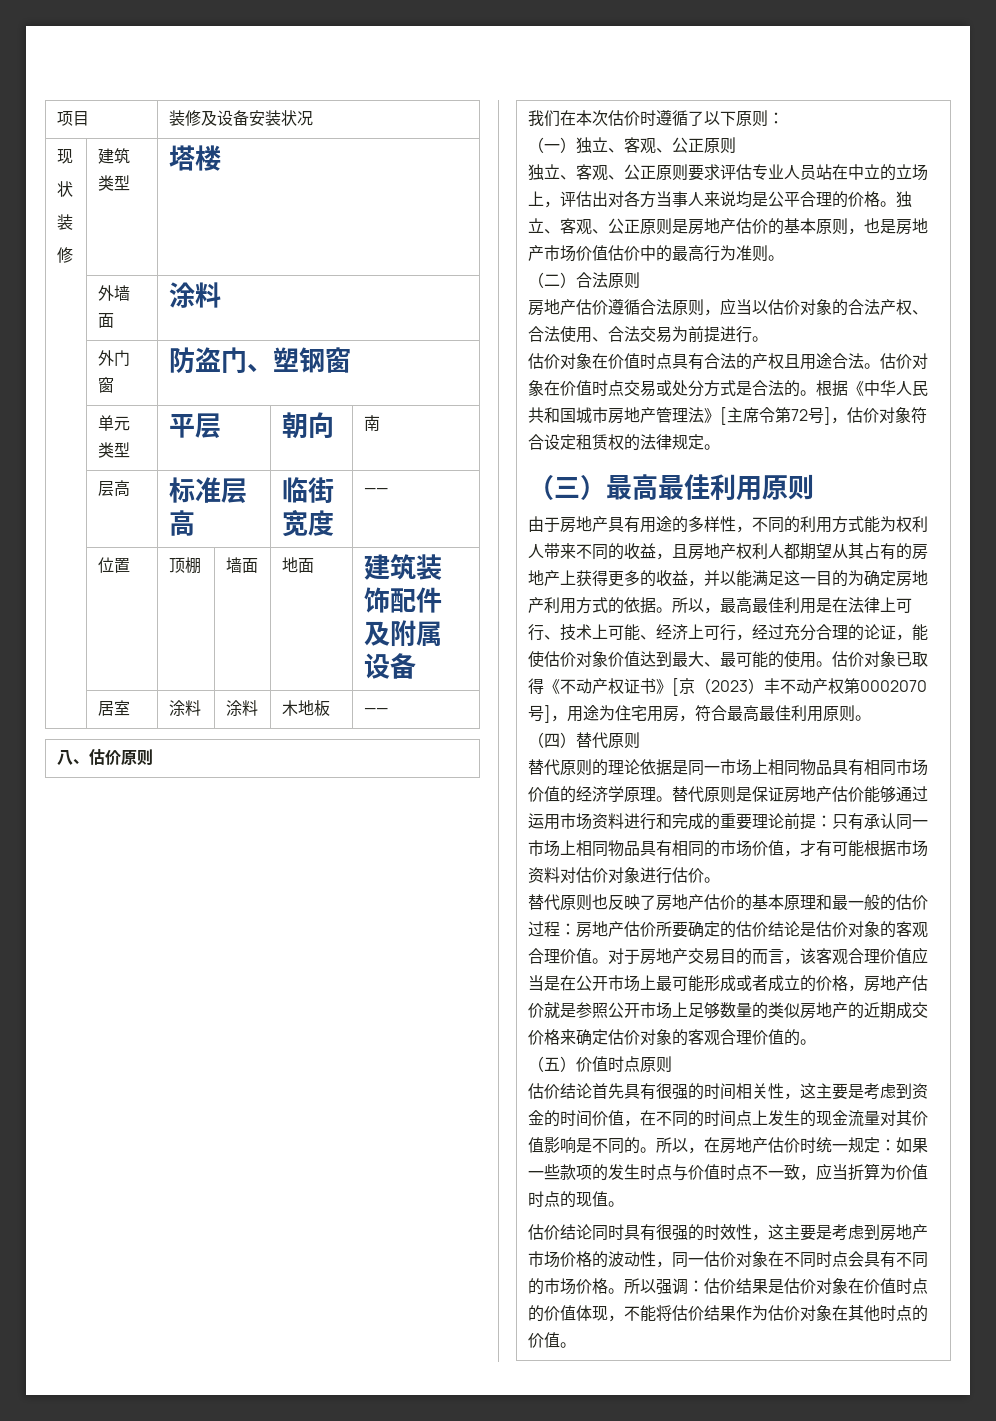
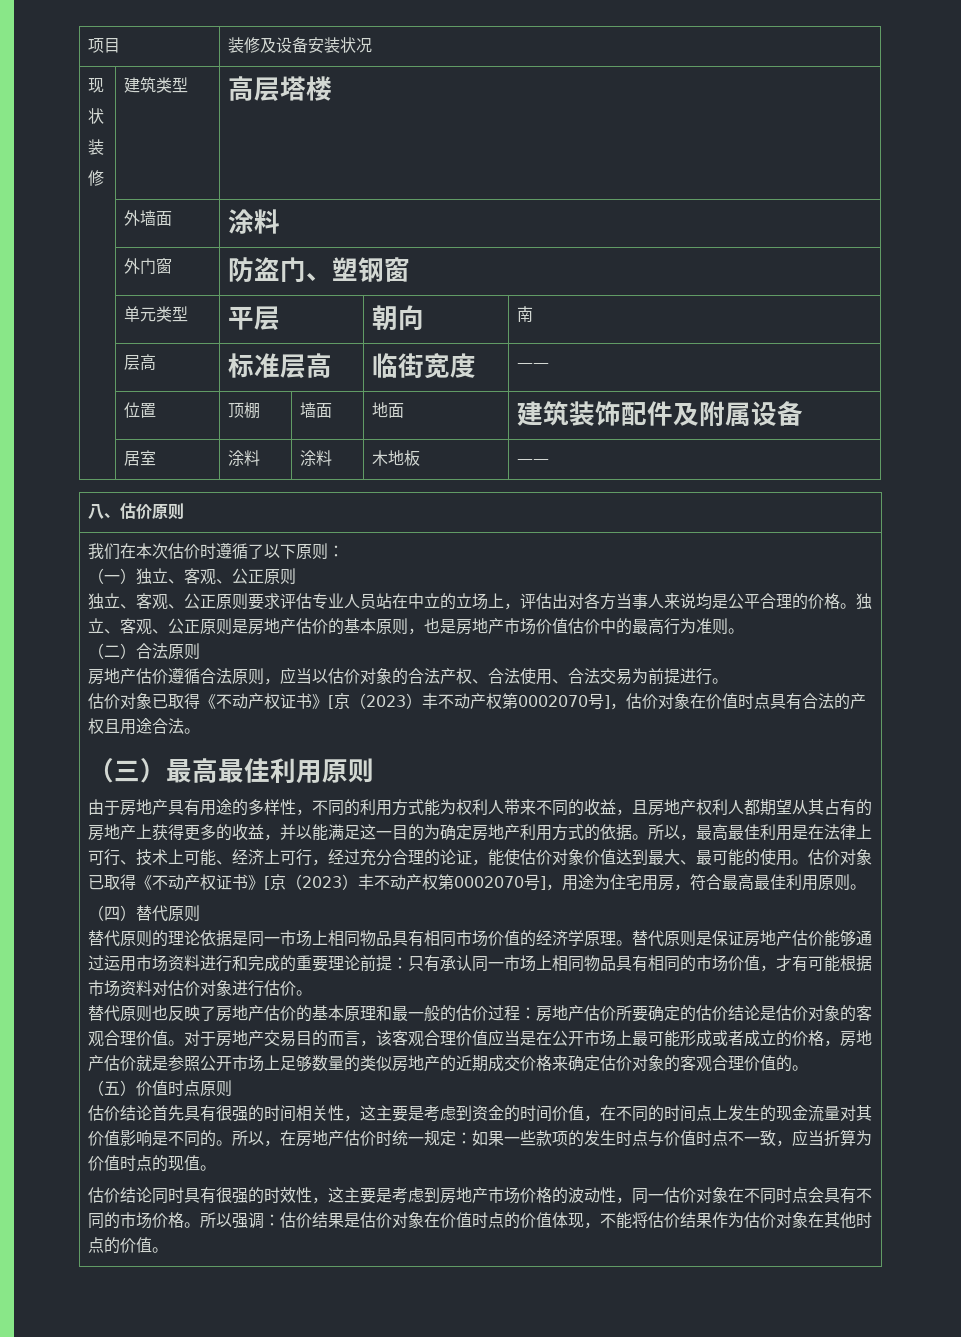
  项目 | 装修及设备安装状况
  现
  状
  装
- 修 | 建筑类型 | 塔楼
+ 修 | 建筑类型 | 高层塔楼
- 估价对象在价值时点具有合法的产权且用途合法。估价对象在价值时点交易或处分方式是合法的。根据《中华人民共和国城市房地产管理法》[主席令第72号]，估价对象符合设定租赁权的法律规定。
+ 估价对象已取得《不动产权证书》[京（2023）丰不动产权第0002070号]，估价对象在价值时点具有合法的产权且用途合法。

